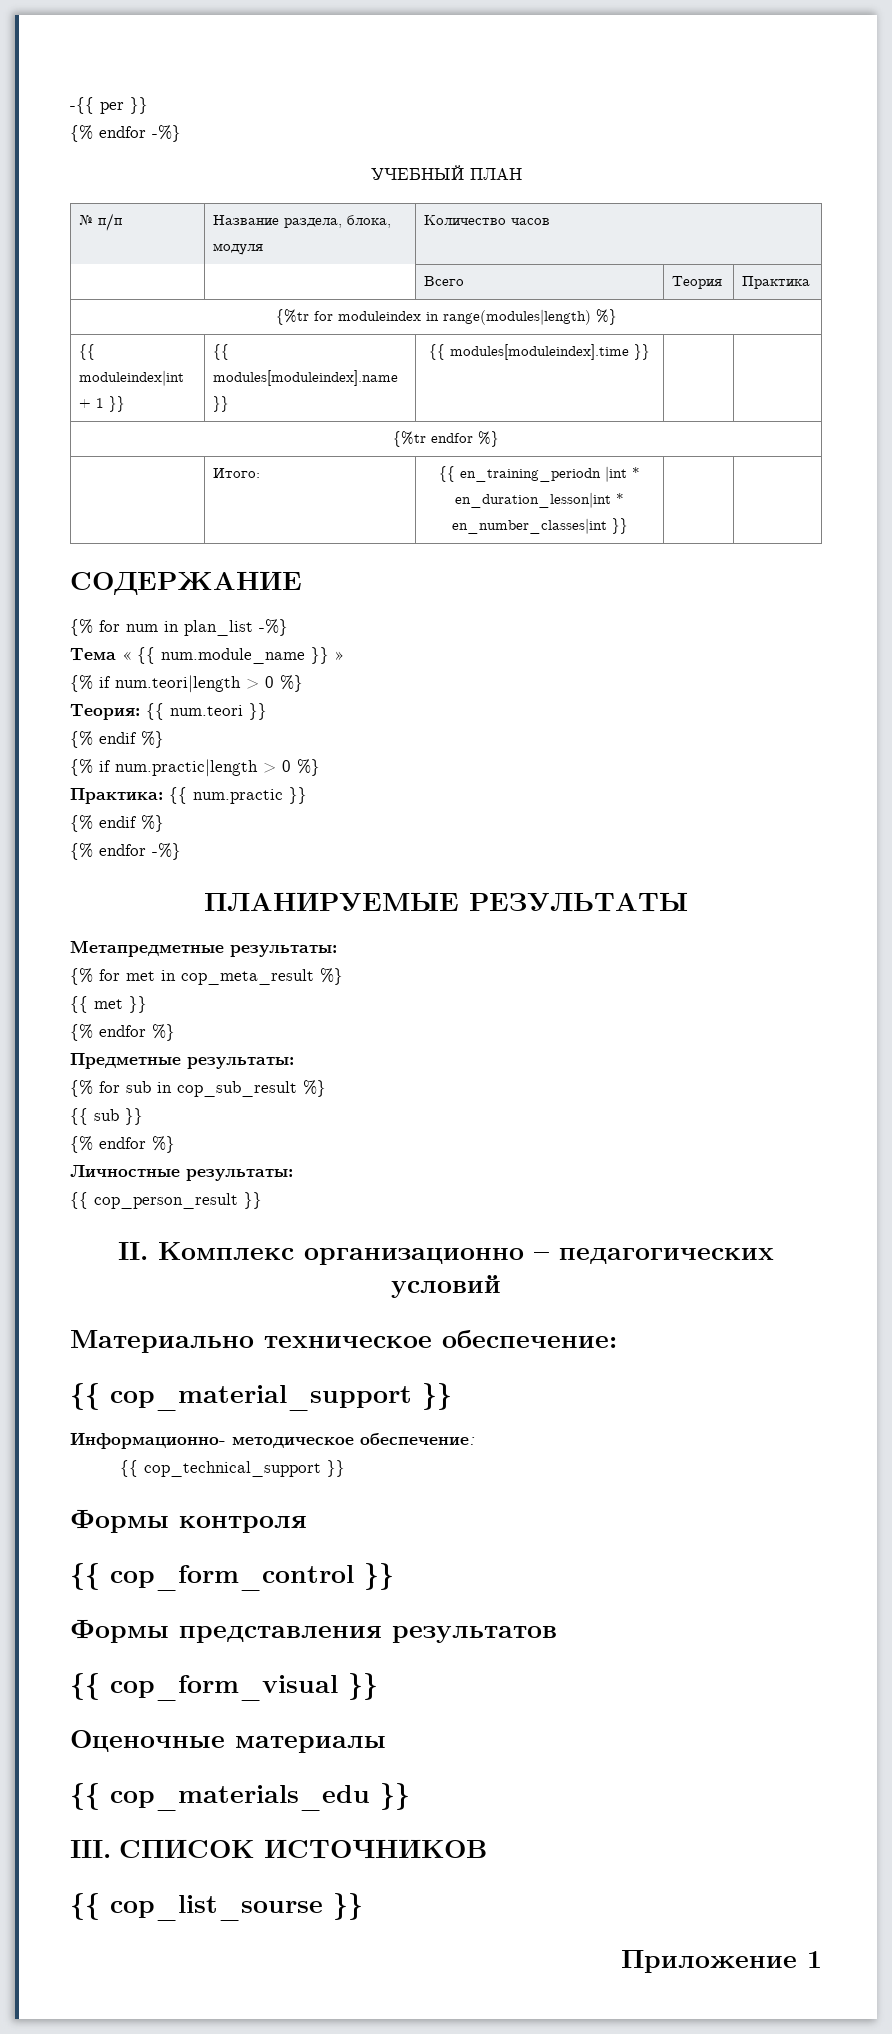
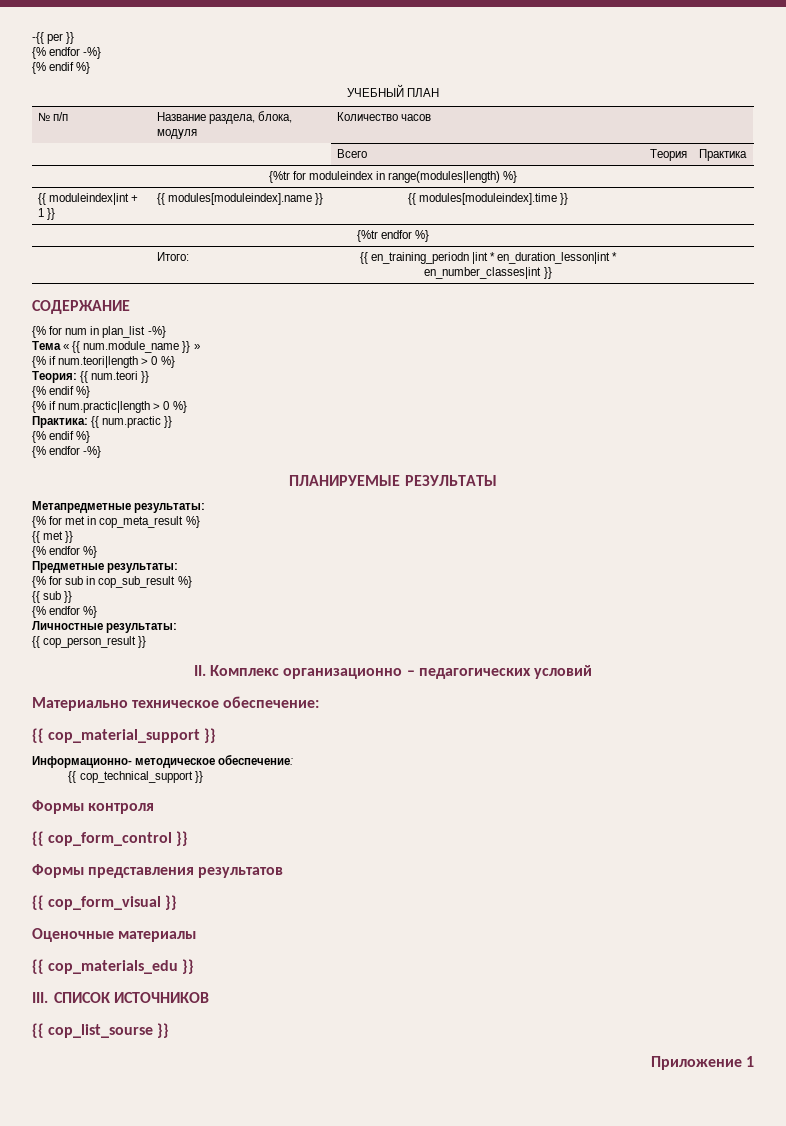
  -{{ per }}
  {% endfor -%}
+ {% endif %}

